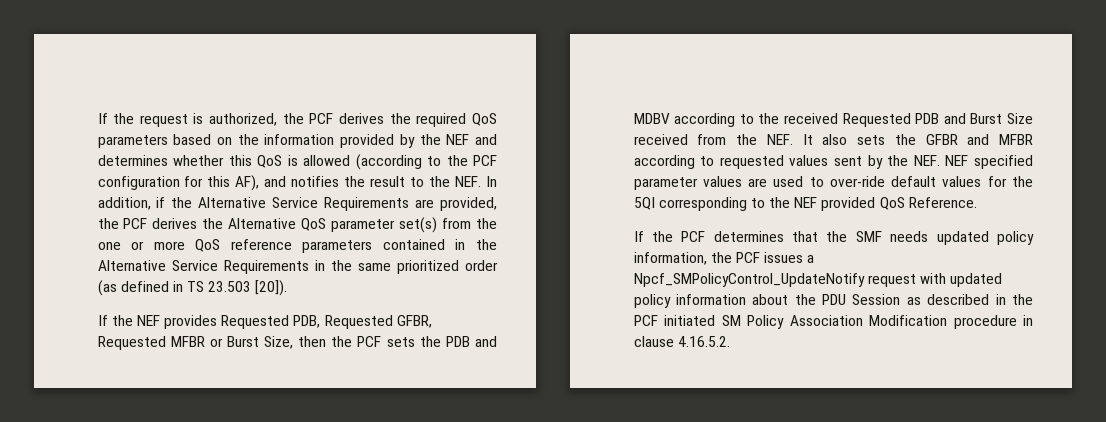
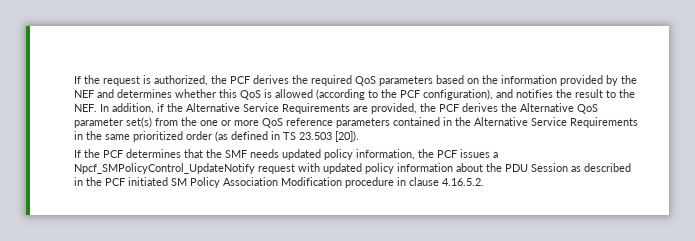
- If the request is authorized, the PCF derives the required QoS parameters based on the information provided by the NEF and determines whether this QoS is allowed (according to the PCF configuration for this AF), and notifies the result to the NEF. In addition, if the Alternative Service Requirements are provided, the PCF derives the Alternative QoS parameter set(s) from the one or more QoS reference parameters contained in the Alternative Service Requirements in the same prioritized order (as defined in TS 23.503 [20]).
+ If the request is authorized, the PCF derives the required QoS parameters based on the information provided by the NEF and determines whether this QoS is allowed (according to the PCF configuration), and notifies the result to the NEF. In addition, if the Alternative Service Requirements are provided, the PCF derives the Alternative QoS parameter set(s) from the one or more QoS reference parameters contained in the Alternative Service Requirements in the same prioritized order (as defined in TS 23.503 [20]).
- If the NEF provides Requested PDB, Requested GFBR, Requested MFBR or Burst Size, then the PCF sets the PDB and MDBV according to the received Requested PDB and Burst Size received from the NEF. It also sets the GFBR and MFBR according to requested values sent by the NEF. NEF specified parameter values are used to over-ride default values for the 5QI corresponding to the NEF provided QoS Reference.

